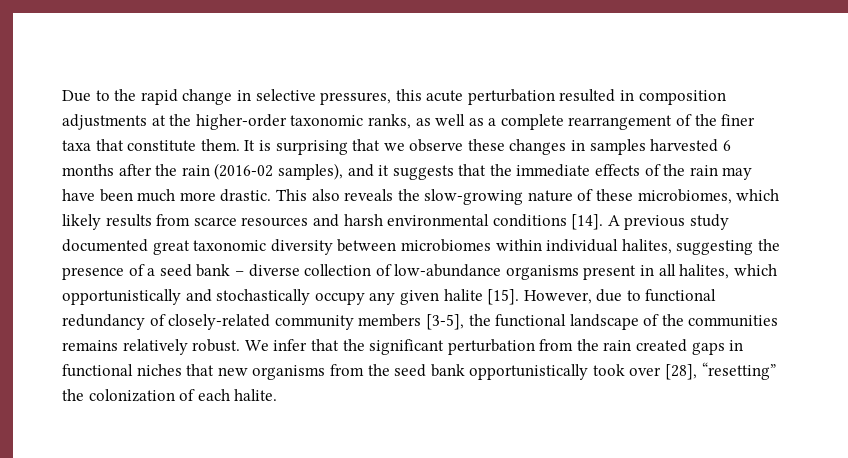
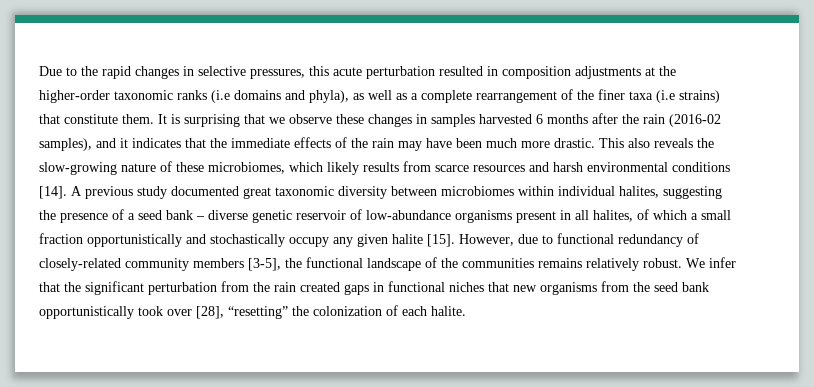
- Due to the rapid change in selective pressures, this acute perturbation resulted in composition adjustments at the higher-order taxonomic ranks, as well as a complete rearrangement of the finer taxa that constitute them.
+ Due to the rapid changes in selective pressures, this acute perturbation resulted in composition adjustments at the higher-order taxonomic ranks (i.e domains and phyla), as well as a complete rearrangement of the finer taxa (i.e strains) that constitute them.
- It is surprising that we observe these changes in samples harvested 6 months after the rain (2016-02 samples), and it suggests that the immediate effects of the rain may have been much more drastic.
+ It is surprising that we observe these changes in samples harvested 6 months after the rain (2016-02 samples), and it indicates that the immediate effects of the rain may have been much more drastic.
- A previous study documented great taxonomic diversity between microbiomes within individual halites, suggesting the presence of a seed bank – diverse collection of low-abundance organisms present in all halites, which opportunistically and stochastically occupy any given halite [15].
+ A previous study documented great taxonomic diversity between microbiomes within individual halites, suggesting the presence of a seed bank – diverse genetic reservoir of low-abundance organisms present in all halites, of which a small fraction opportunistically and stochastically occupy any given halite [15].

